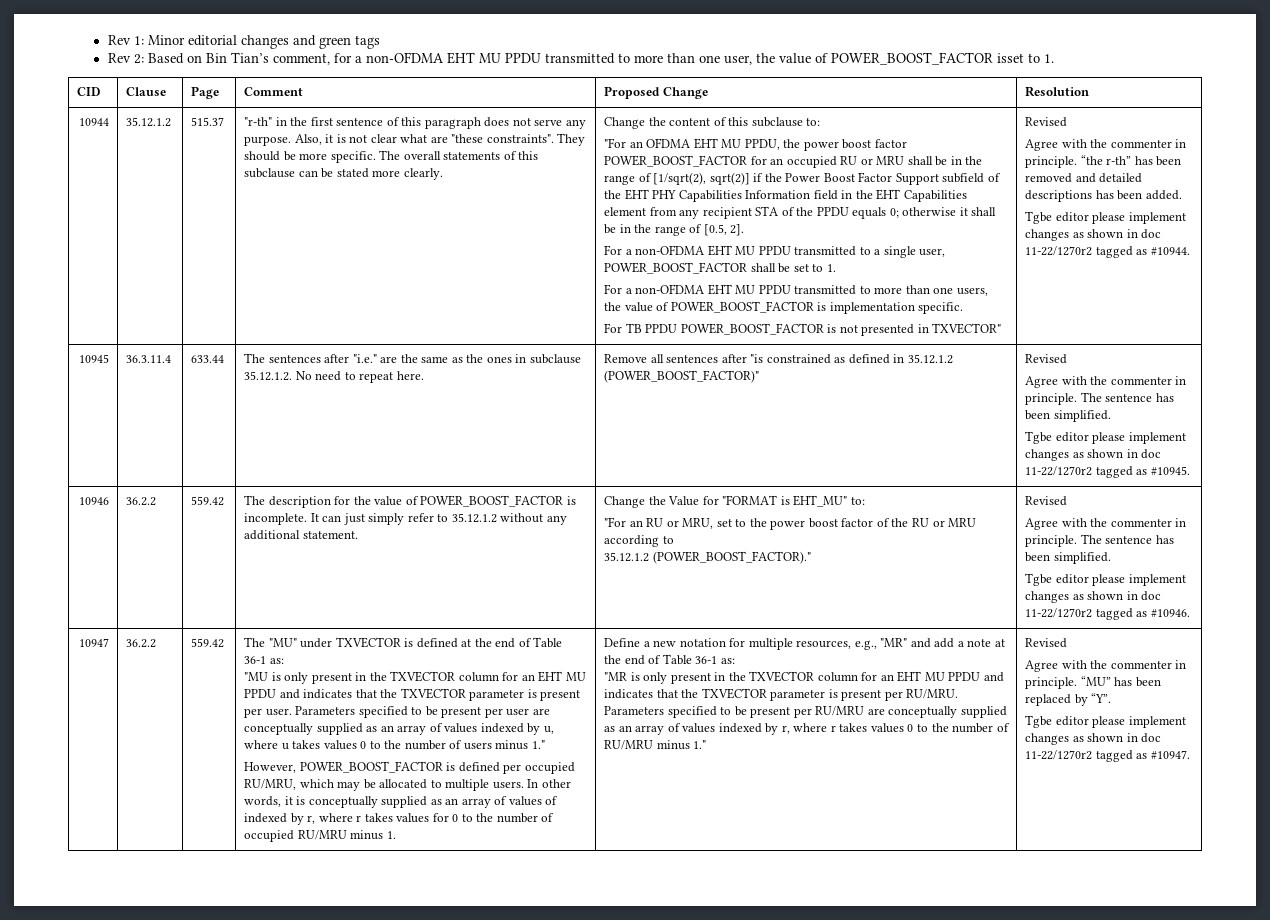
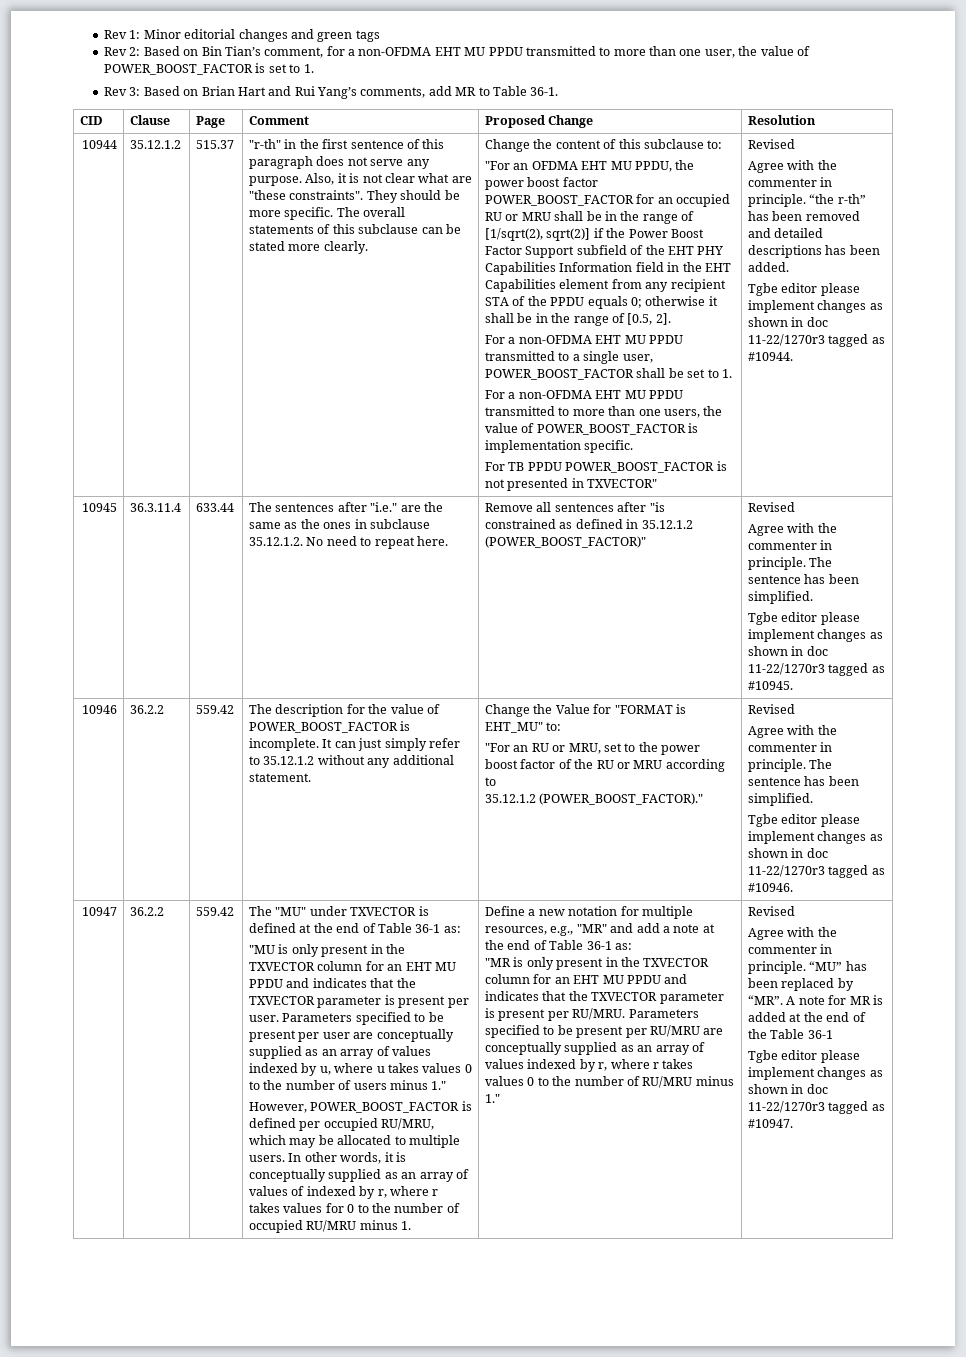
- Rev 2: Based on Bin Tian’s comment, for a non-OFDMA EHT MU PPDU transmitted to more than one user, the value of POWER_BOOST_FACTOR isset to 1.
+ Rev 2: Based on Bin Tian’s comment, for a non-OFDMA EHT MU PPDU transmitted to more than one user, the value of POWER_BOOST_FACTOR is set to 1.
+ Rev 3: Based on Brian Hart and Rui Yang’s comments, add MR to Table 36-1.
- Tgbe editor please implement changes as shown in doc 11-22/1270r2 tagged as #10944.
+ Tgbe editor please implement changes as shown in doc 11-22/1270r3 tagged as #10944.
- Tgbe editor please implement changes as shown in doc 11-22/1270r2 tagged as #10945.
+ Tgbe editor please implement changes as shown in doc 11-22/1270r3 tagged as #10945.
- Tgbe editor please implement changes as shown in doc 11-22/1270r2 tagged as #10946.
+ Tgbe editor please implement changes as shown in doc 11-22/1270r3 tagged as #10946.
- “MU” has been replaced by “Y”.
- Tgbe editor please implement changes as shown in doc 11-22/1270r2 tagged as #10947.
+ “MU” has been replaced by “MR”. A note for MR is added at the end of the Table 36-1
+ Tgbe editor please implement changes as shown in doc 11-22/1270r3 tagged as #10947.

